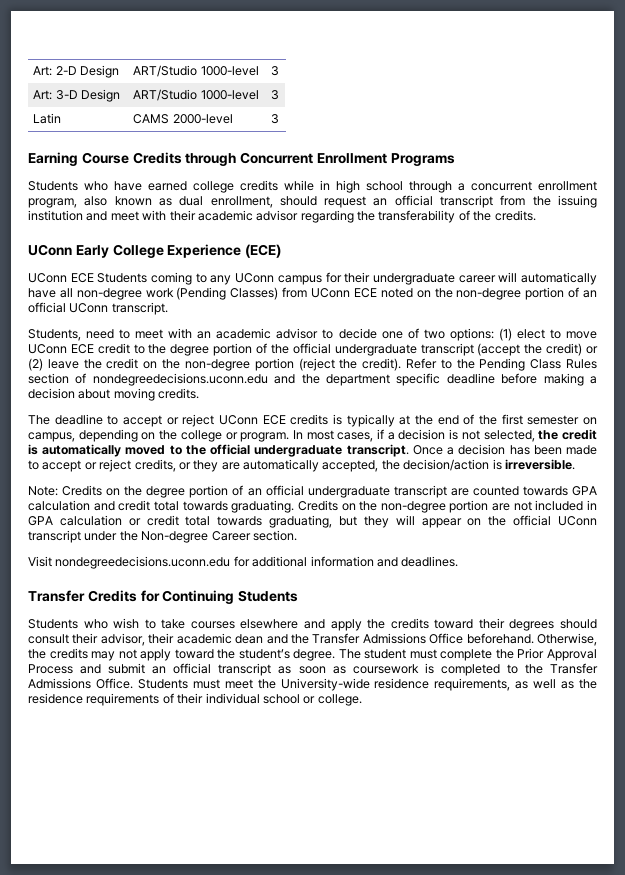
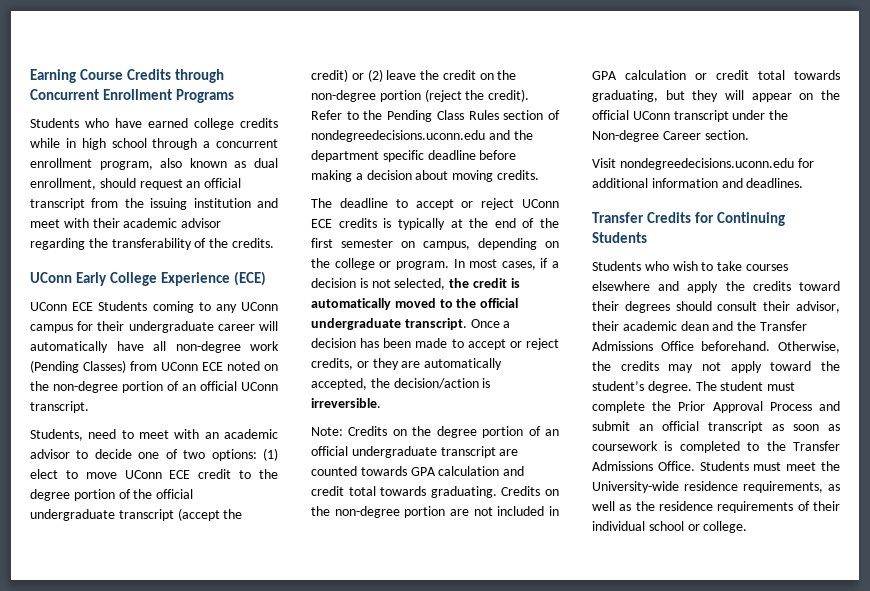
- Art: 2-D Design | ART/Studio 1000-level | 3
- Art: 3-D Design | ART/Studio 1000-level | 3
- Latin | CAMS 2000-level | 3

